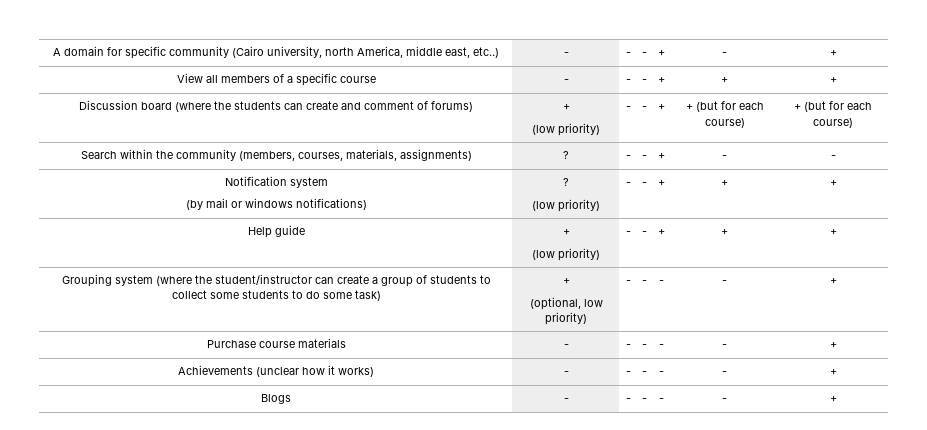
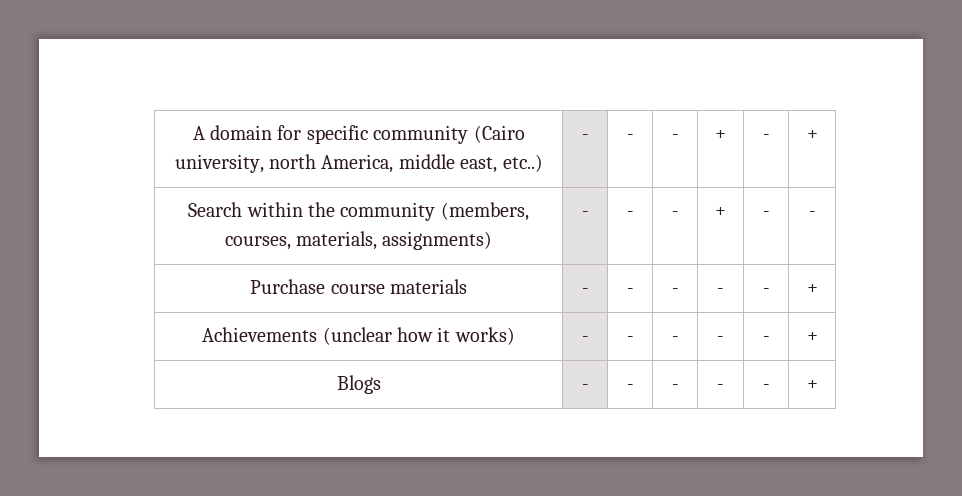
- View all members of a specific course | - | - | - | + | + | +
- Discussion board (where the students can create and comment of forums) | +
- (low priority) | - | - | + | + (but for each course) | + (but for each course)
- Search within the community (members, courses, materials, assignments) | ? | - | - | + | - | -
+ Search within the community (members, courses, materials, assignments) | - | - | - | + | - | -
- Notification system
- (by mail or windows notifications) | ?
- (low priority) | - | - | + | + | +
- Help guide | +
- (low priority) | - | - | + | + | +
- Grouping system (where the student/instructor can create a group of students to collect some students to do some task) | +
- (optional, low priority) | - | - | - | - | +

